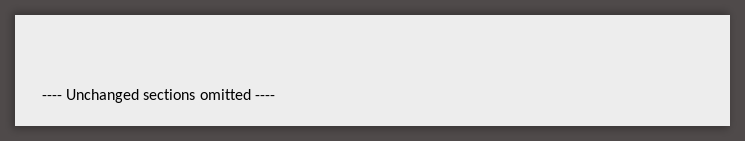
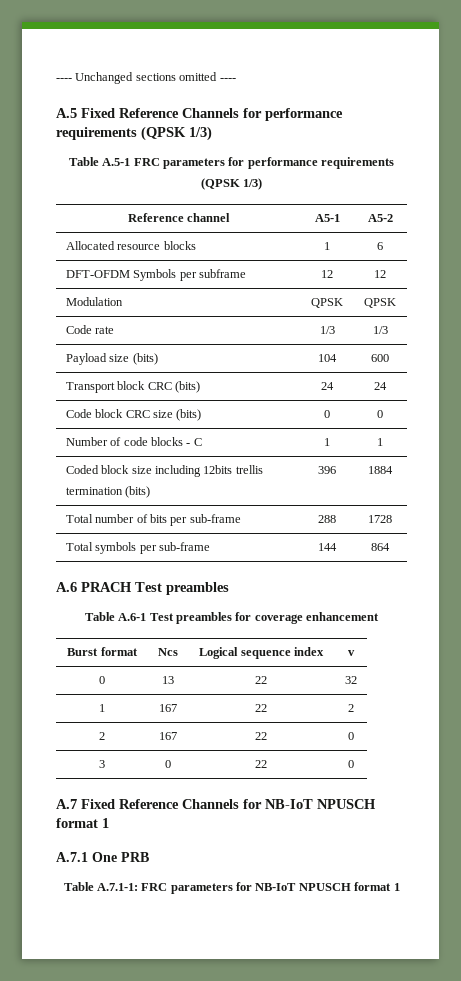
+ A.5 Fixed Reference Channels for performance requirements (QPSK 1/3)
+ Table A.5-1 FRC parameters for performance requirements (QPSK 1/3)
+ Reference channel | A5-1 | A5-2
+ Allocated resource blocks | 1 | 6
+ DFT-OFDM Symbols per subframe | 12 | 12
+ Modulation | QPSK | QPSK
+ Code rate | 1/3 | 1/3
+ Payload size (bits) | 104 | 600
+ Transport block CRC (bits) | 24 | 24
+ Code block CRC size (bits) | 0 | 0
+ Number of code blocks - C | 1 | 1
+ Coded block size including 12bits trellis termination (bits) | 396 | 1884
+ Total number of bits per sub-frame | 288 | 1728
+ Total symbols per sub-frame | 144 | 864
+ A.6 PRACH Test preambles
+ Table A.6-1 Test preambles for coverage enhancement
+ Burst format | Ncs | Logical sequence index | v
+ 0 | 13 | 22 | 32
+ 1 | 167 | 22 | 2
+ 2 | 167 | 22 | 0
+ 3 | 0 | 22 | 0
+ A.7 Fixed Reference Channels for NB-IoT NPUSCH format 1
+ A.7.1 One PRB
+ Table A.7.1-1: FRC parameters for NB-IoT NPUSCH format 1

